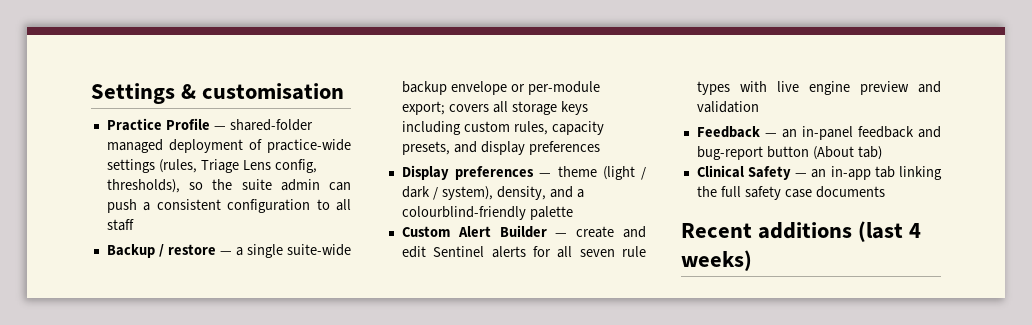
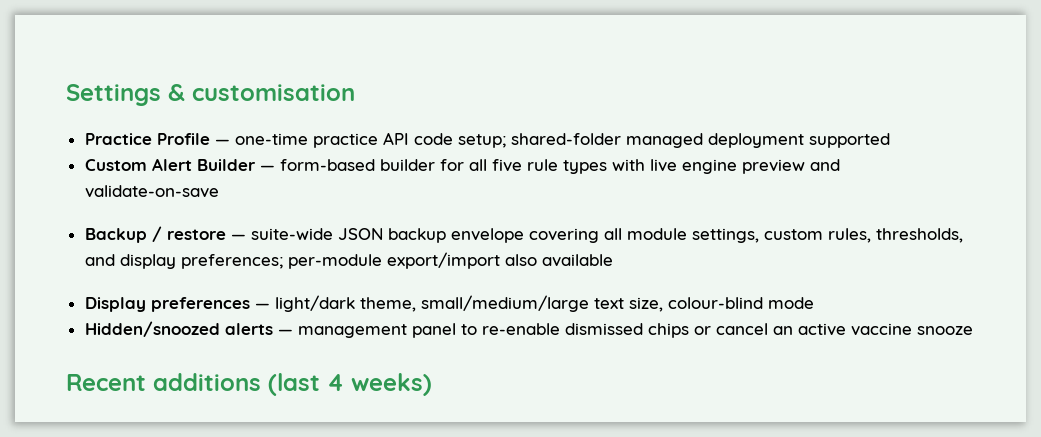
- Practice Profile — shared-folder managed deployment of practice-wide settings (rules, Triage Lens config, thresholds), so the suite admin can push a consistent configuration to all staff
- Backup / restore — a single suite-wide backup envelope or per-module export; covers all storage keys including custom rules, capacity presets, and display preferences
- Display preferences — theme (light / dark / system), density, and a colourblind-friendly palette
+ Practice Profile — one-time practice API code setup; shared-folder managed deployment supported
- Custom Alert Builder — create and edit Sentinel alerts for all seven rule types with live engine preview and validation
- Feedback — an in-panel feedback and bug-report button (About tab)
- Clinical Safety — an in-app tab linking the full safety case documents
+ Custom Alert Builder — form-based builder for all five rule types with live engine preview and validate-on-save
+ Backup / restore — suite-wide JSON backup envelope covering all module settings, custom rules, thresholds, and display preferences; per-module export/import also available
+ Display preferences — light/dark theme, small/medium/large text size, colour-blind mode
+ Hidden/snoozed alerts — management panel to re-enable dismissed chips or cancel an active vaccine snooze

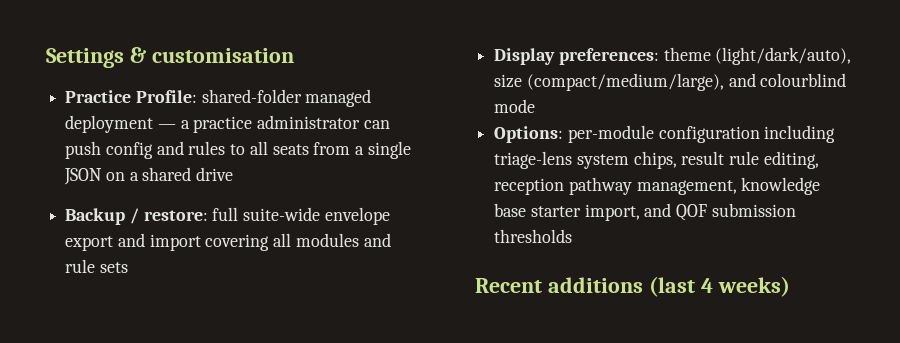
- Practice Profile — one-time practice API code setup; shared-folder managed deployment supported
- Custom Alert Builder — form-based builder for all five rule types with live engine preview and validate-on-save
- Backup / restore — suite-wide JSON backup envelope covering all module settings, custom rules, thresholds, and display preferences; per-module export/import also available
- Display preferences — light/dark theme, small/medium/large text size, colour-blind mode
- Hidden/snoozed alerts — management panel to re-enable dismissed chips or cancel an active vaccine snooze
+ Practice Profile: shared-folder managed deployment — a practice administrator can push config and rules to all seats from a single JSON on a shared drive
+ Backup / restore: full suite-wide envelope export and import covering all modules and rule sets
+ Display preferences: theme (light/dark/auto), size (compact/medium/large), and colourblind mode
+ Options: per-module configuration including triage-lens system chips, result rule editing, reception pathway management, knowledge base starter import, and QOF submission thresholds

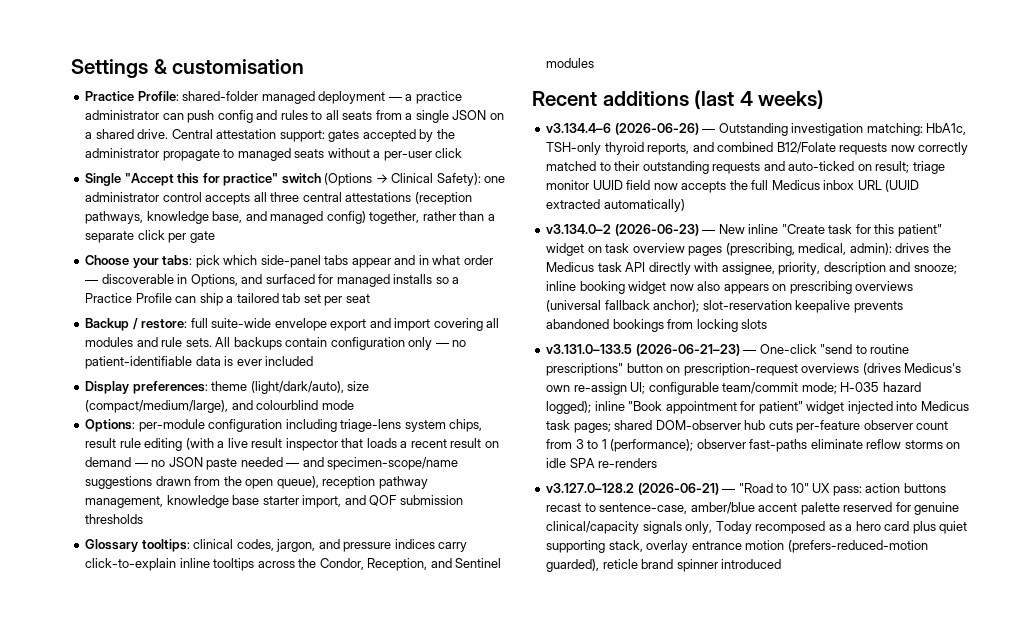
- Practice Profile: shared-folder managed deployment — a practice administrator can push config and rules to all seats from a single JSON on a shared drive
+ Practice Profile: shared-folder managed deployment — a practice administrator can push config and rules to all seats from a single JSON on a shared drive. Central attestation support: gates accepted by the administrator propagate to managed seats without a per-user click
+ Single "Accept this for practice" switch (Options → Clinical Safety): one administrator control accepts all three central attestations (reception pathways, knowledge base, and managed config) together, rather than a separate click per gate
+ Choose your tabs: pick which side-panel tabs appear and in what order — discoverable in Options, and surfaced for managed installs so a Practice Profile can ship a tailored tab set per seat
- Backup / restore: full suite-wide envelope export and import covering all modules and rule sets
+ Backup / restore: full suite-wide envelope export and import covering all modules and rule sets. All backups contain configuration only — no patient-identifiable data is ever included
- Options: per-module configuration including triage-lens system chips, result rule editing, reception pathway management, knowledge base starter import, and QOF submission thresholds
+ Options: per-module configuration including triage-lens system chips, result rule editing (with a live result inspector that loads a recent result on demand — no JSON paste needed — and specimen-scope/name suggestions drawn from the open queue), reception pathway management, knowledge base starter import, and QOF submission thresholds
+ Glossary tooltips: clinical codes, jargon, and pressure indices carry click-to-explain inline tooltips across the Condor, Reception, and Sentinel modules
+ v3.134.4–6 (2026-06-26) — Outstanding investigation matching: HbA1c, TSH-only thyroid reports, and combined B12/Folate requests now correctly matched to their outstanding requests and auto-ticked on result; triage monitor UUID field now accepts the full Medicus inbox URL (UUID extracted automatically)
+ v3.134.0–2 (2026-06-23) — New inline "Create task for this patient" widget on task overview pages (prescribing, medical, admin): drives the Medicus task API directly with assignee, priority, description and snooze; inline booking widget now also appears on prescribing overviews (universal fallback anchor); slot-reservation keepalive prevents abandoned bookings from locking slots
+ v3.131.0–133.5 (2026-06-21–23) — One-click "send to routine prescriptions" button on prescription-request overviews (drives Medicus's own re-assign UI; configurable team/commit mode; H-035 hazard logged); inline "Book appointment for patient" widget injected into Medicus task pages; shared DOM-observer hub cuts per-feature observer count from 3 to 1 (performance); observer fast-paths eliminate reflow storms on idle SPA re-renders
+ v3.127.0–128.2 (2026-06-21) — "Road to 10" UX pass: action buttons recast to sentence-case, amber/blue accent palette reserved for genuine clinical/capacity signals only, Today recomposed as a hero card plus quiet supporting stack, overlay entrance motion (prefers-reduced-motion guarded), reticle brand spinner introduced

